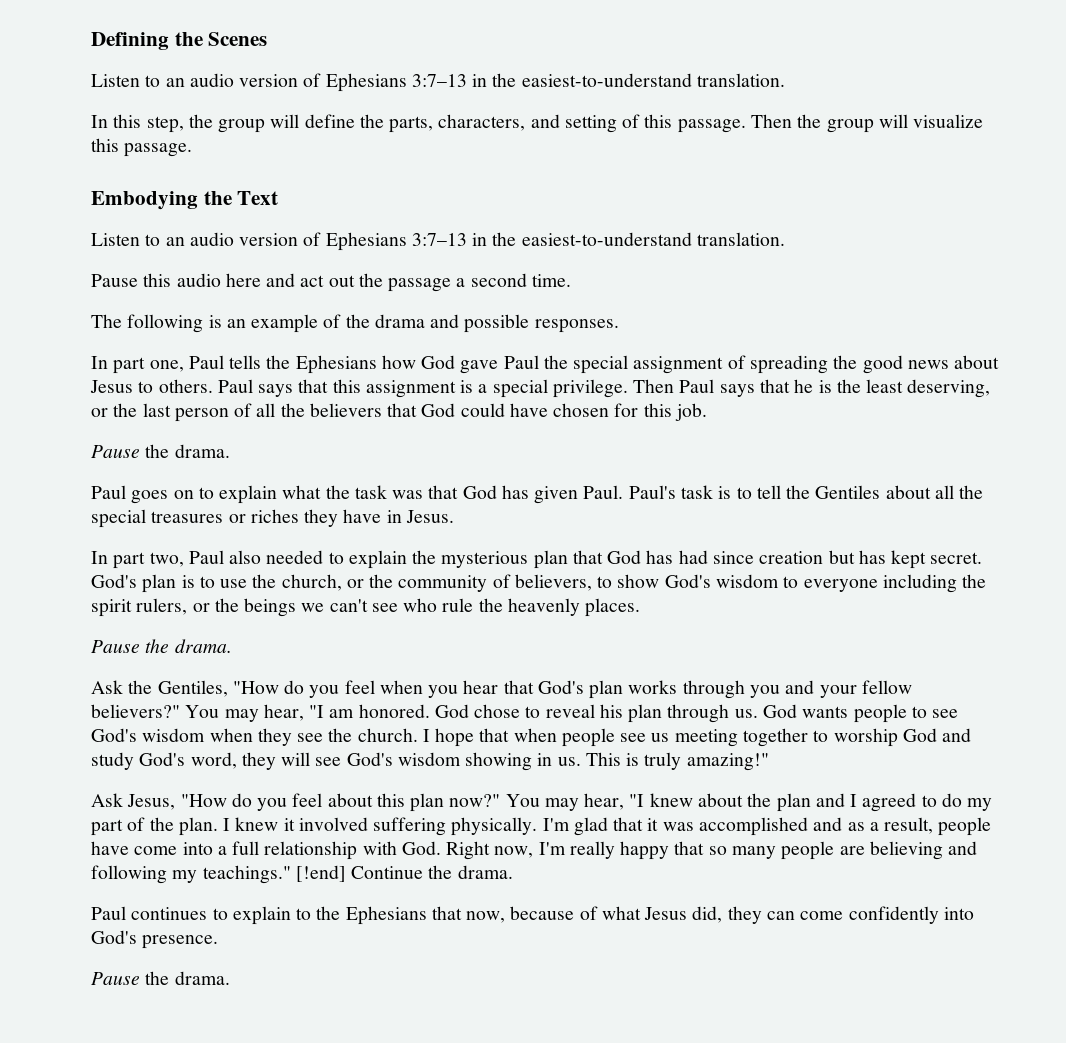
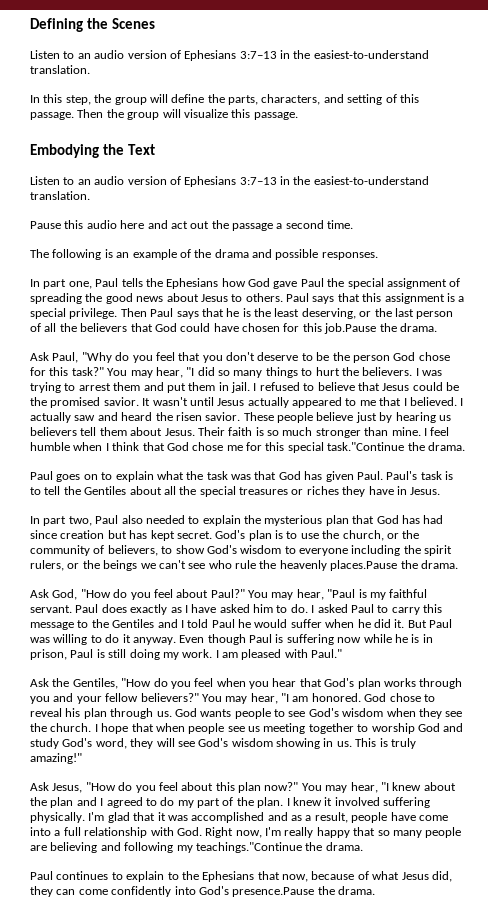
- Then Paul says that he is the least deserving, or the last person of all the believers that God could have chosen for this job.
- Pause the drama.
+ Then Paul says that he is the least deserving, or the last person of all the believers that God could have chosen for this job.Pause the drama.
+ Ask Paul, "Why do you feel that you don't deserve to be the person God chose for this task?" You may hear, "I did so many things to hurt the believers. I was trying to arrest them and put them in jail. I refused to believe that Jesus could be the promised savior. It wasn't until Jesus actually appeared to me that I believed. I actually saw and heard the risen savior. These people believe just by hearing us believers tell them about Jesus. Their faith is so much stronger than mine. I feel humble when I think that God chose me for this special task."Continue the drama.
- God's plan is to use the church, or the community of believers, to show God's wisdom to everyone including the spirit rulers, or the beings we can't see who rule the heavenly places.
- Pause the drama.
+ God's plan is to use the church, or the community of believers, to show God's wisdom to everyone including the spirit rulers, or the beings we can't see who rule the heavenly places.Pause the drama.
+ Ask God, "How do you feel about Paul?" You may hear, "Paul is my faithful servant. Paul does exactly as I have asked him to do. I asked Paul to carry this message to the Gentiles and I told Paul he would suffer when he did it. But Paul was willing to do it anyway. Even though Paul is suffering now while he is in prison, Paul is still doing my work. I am pleased with Paul."
- I'm glad that it was accomplished and as a result, people have come into a full relationship with God. Right now, I'm really happy that so many people are believing and following my teachings." [!end] Continue the drama.
+ I'm glad that it was accomplished and as a result, people have come into a full relationship with God. Right now, I'm really happy that so many people are believing and following my teachings."Continue the drama.
- Paul continues to explain to the Ephesians that now, because of what Jesus did, they can come confidently into God's presence.
- Pause the drama.
+ Paul continues to explain to the Ephesians that now, because of what Jesus did, they can come confidently into God's presence.Pause the drama.

